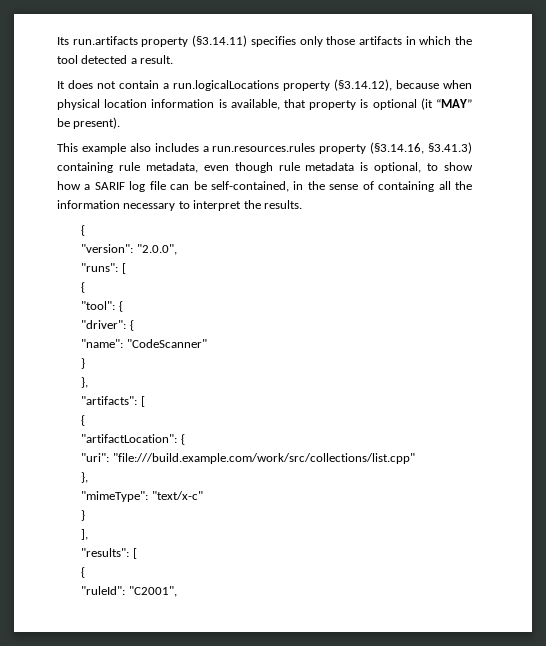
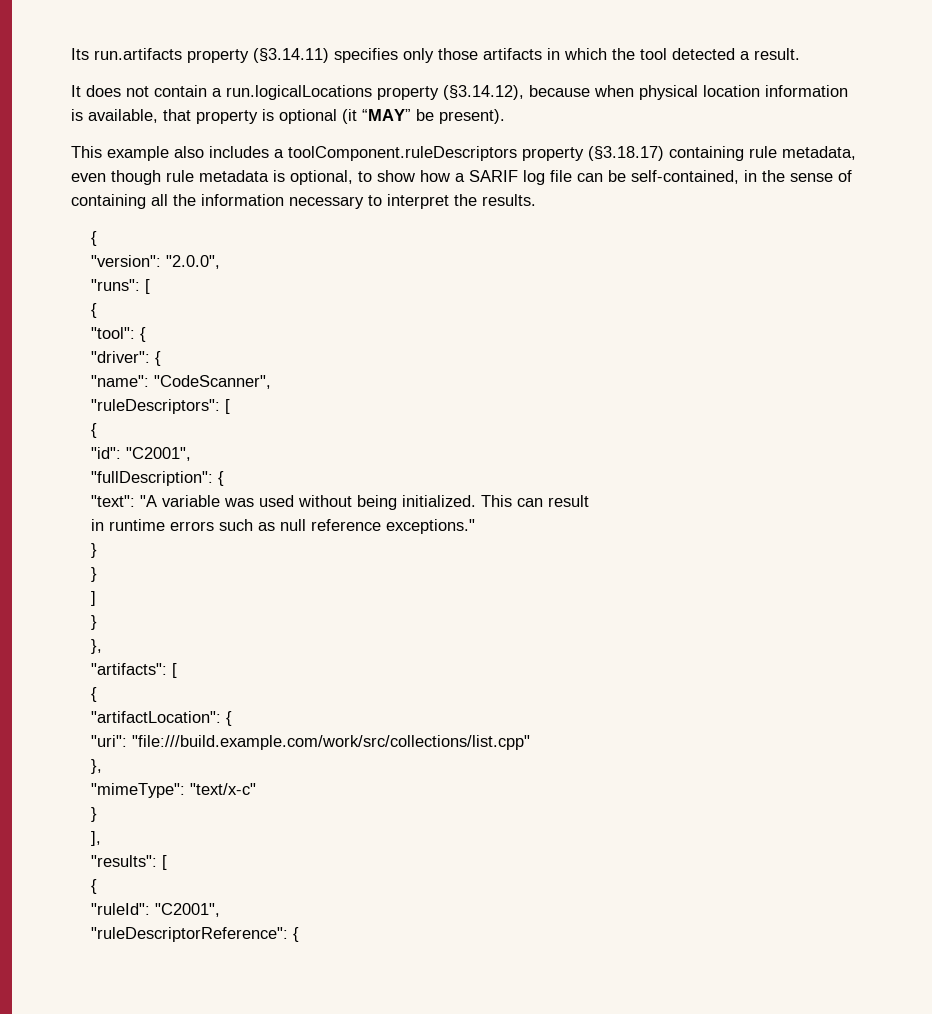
- This example also includes a run.resources.rules property (§3.14.16, §3.41.3) containing rule metadata, even though rule metadata is optional, to show how a SARIF log file can be self-contained, in the sense of containing all the information necessary to interpret the results.
+ This example also includes a toolComponent.ruleDescriptors property (§3.18.17) containing rule metadata, even though rule metadata is optional, to show how a SARIF log file can be self-contained, in the sense of containing all the information necessary to interpret the results.
- "name": "CodeScanner"
+ "name": "CodeScanner",
+ "ruleDescriptors": [
+ {
+ "id": "C2001",
+ "fullDescription": {
+ "text": "A variable was used without being initialized. This can result
+ in runtime errors such as null reference exceptions."
+ }
+ }
+ ]
+ "ruleDescriptorReference": {

